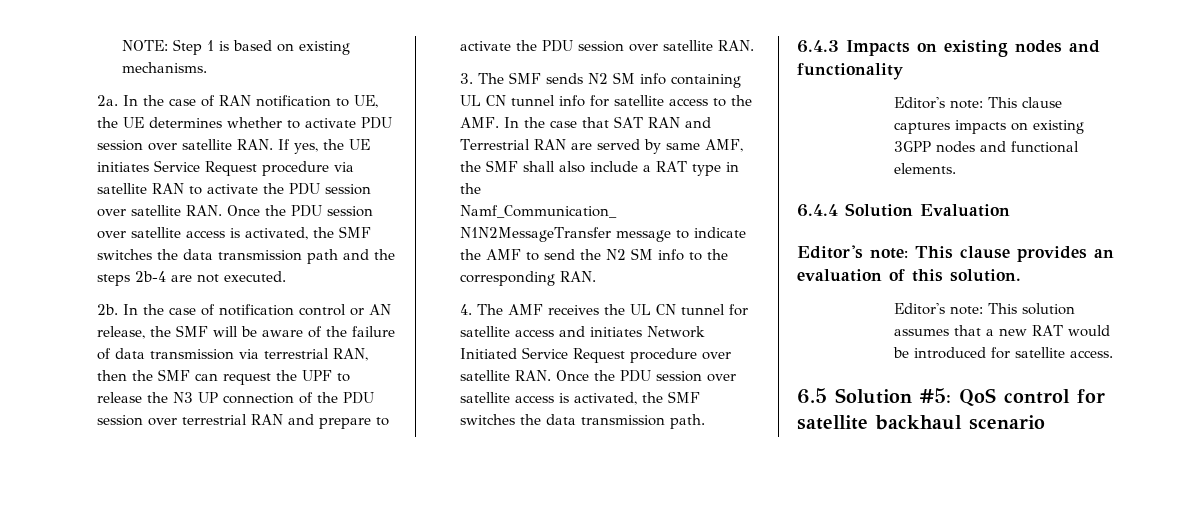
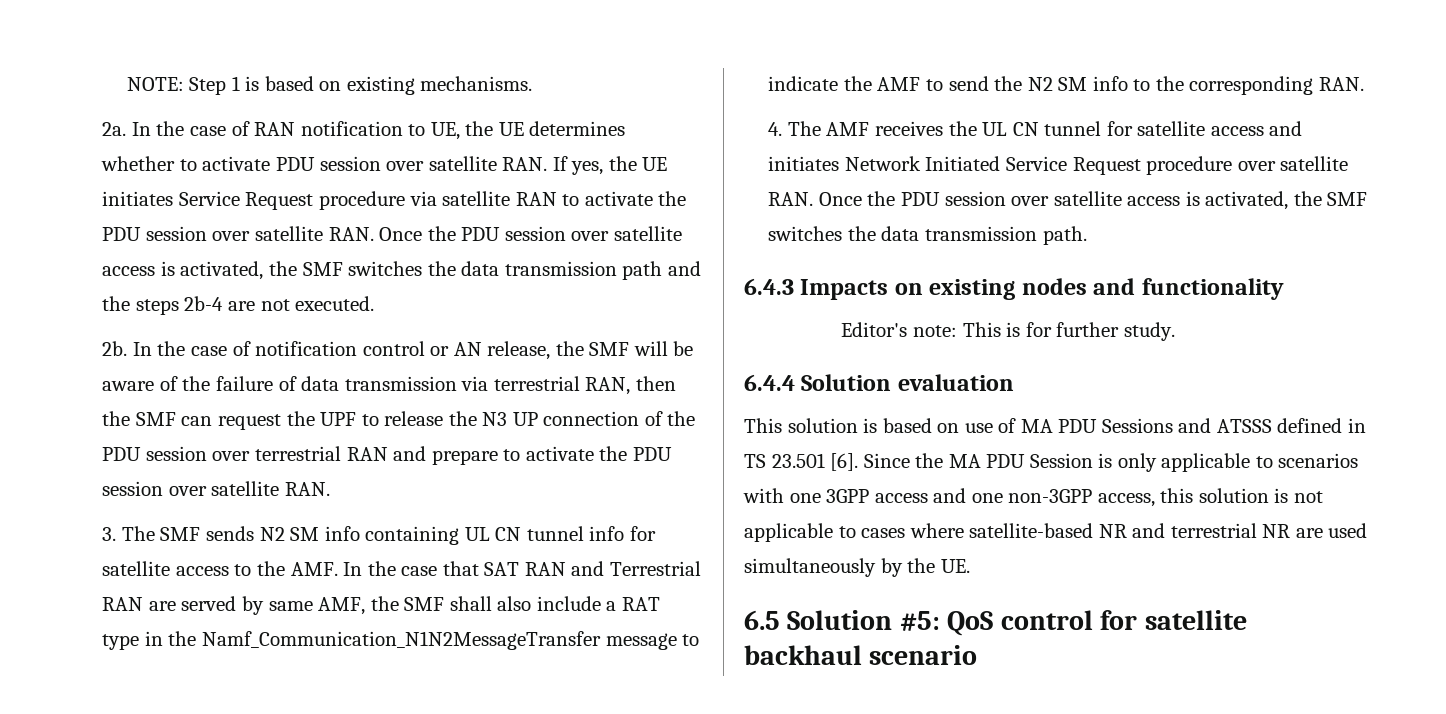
- Editor's note: This clause captures impacts on existing 3GPP nodes and functional elements.
- 6.4.4 Solution Evaluation
- Editor's note: This clause provides an evaluation of this solution.
- Editor's note: This solution assumes that a new RAT would be introduced for satellite access.
+ Editor's note: This is for further study.
+ 6.4.4 Solution evaluation
+ This solution is based on use of MA PDU Sessions and ATSSS defined in TS 23.501 [6]. Since the MA PDU Session is only applicable to scenarios with one 3GPP access and one non-3GPP access, this solution is not applicable to cases where satellite-based NR and terrestrial NR are used simultaneously by the UE.

